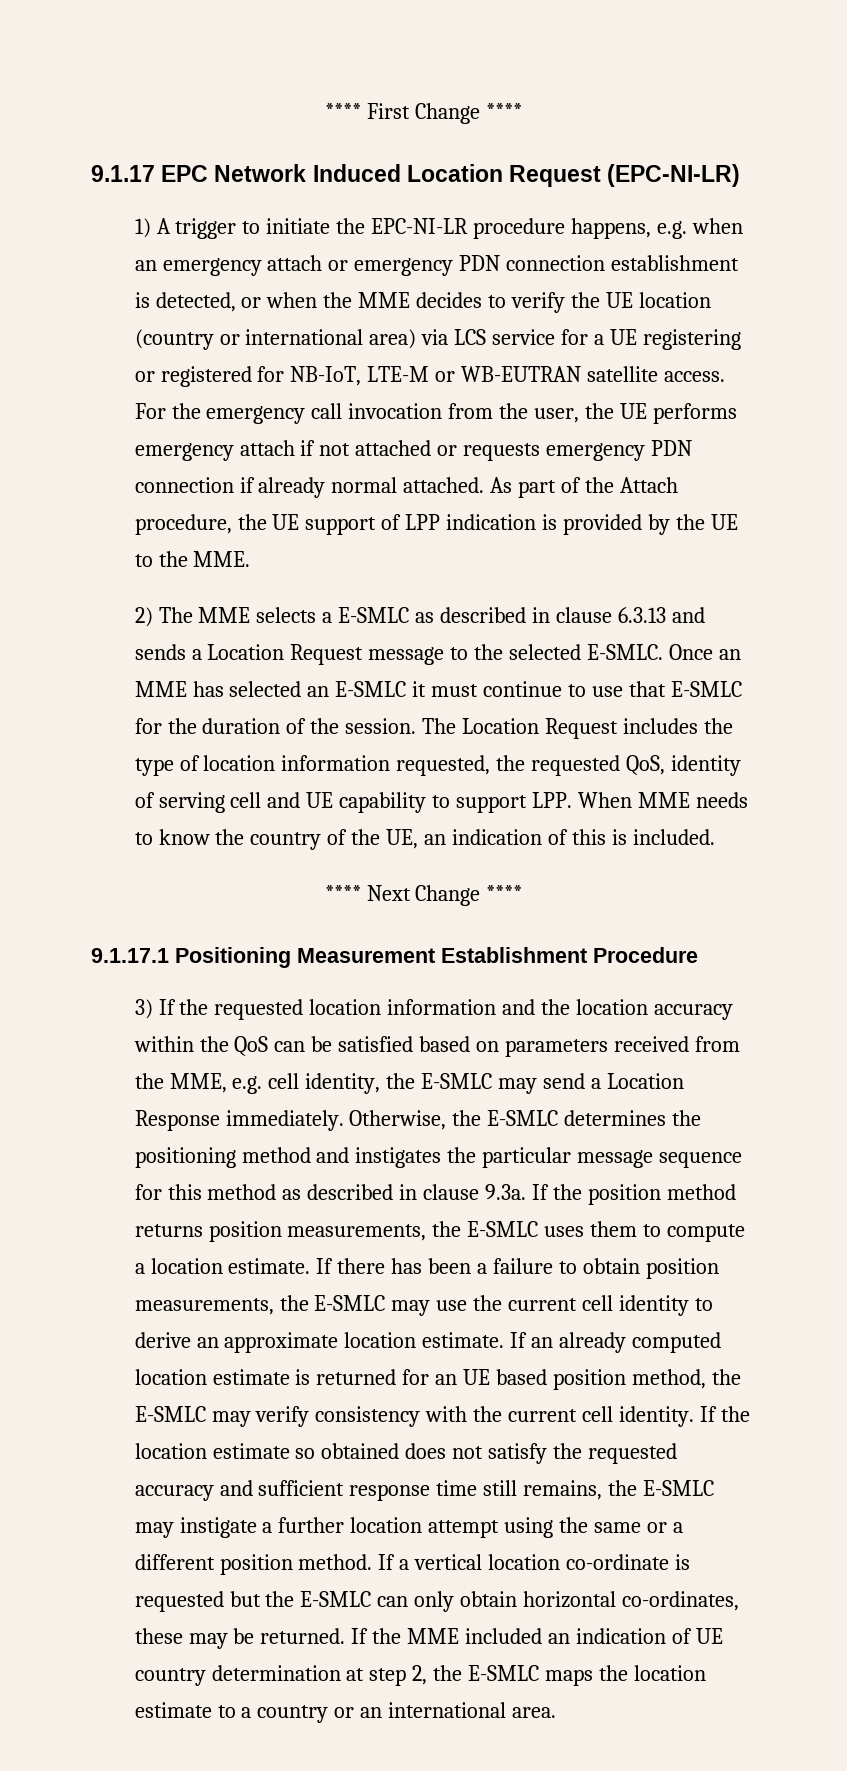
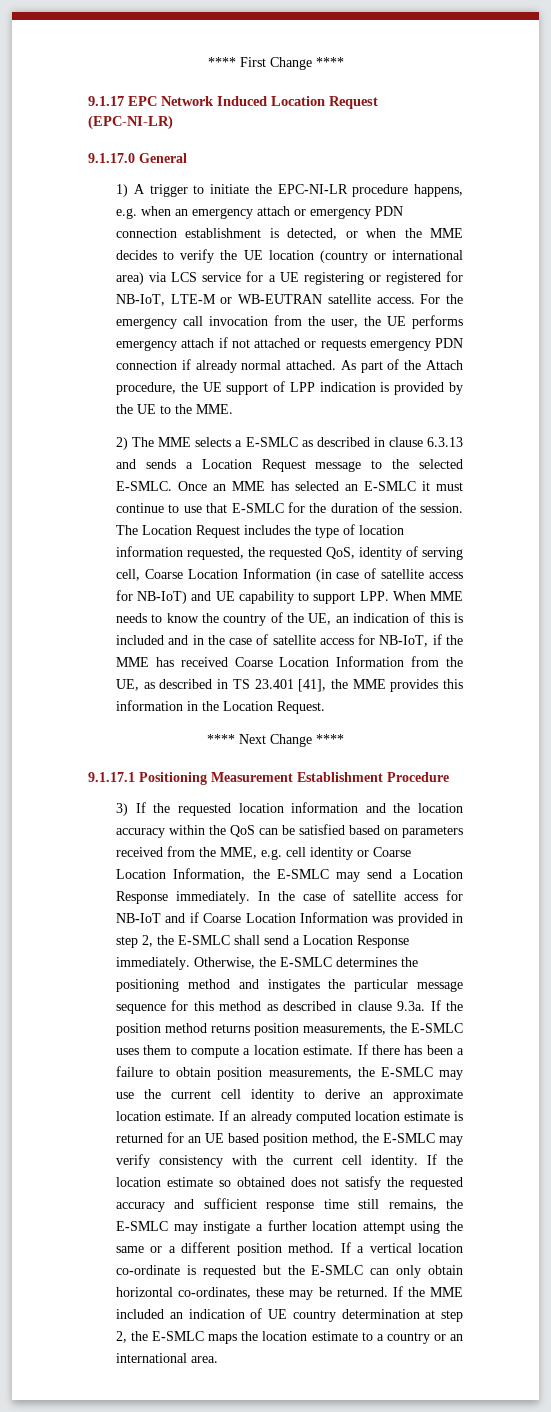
+ 9.1.17.0 General
- The Location Request includes the type of location information requested, the requested QoS, identity of serving cell and UE capability to support LPP. When MME needs to know the country of the UE, an indication of this is included.
+ The Location Request includes the type of location information requested, the requested QoS, identity of serving cell, Coarse Location Information (in case of satellite access for NB-IoT) and UE capability to support LPP. When MME needs to know the country of the UE, an indication of this is included and in the case of satellite access for NB-IoT, if the MME has received Coarse Location Information from the UE, as described in TS 23.401 [41], the MME provides this information in the Location Request.
- 3) If the requested location information and the location accuracy within the QoS can be satisfied based on parameters received from the MME, e.g. cell identity, the E-SMLC may send a Location Response immediately.
+ 3) If the requested location information and the location accuracy within the QoS can be satisfied based on parameters received from the MME, e.g. cell identity or Coarse Location Information, the E-SMLC may send a Location Response immediately.
+ In the case of satellite access for NB-IoT and if Coarse Location Information was provided in step 2, the E-SMLC shall send a Location Response immediately.

